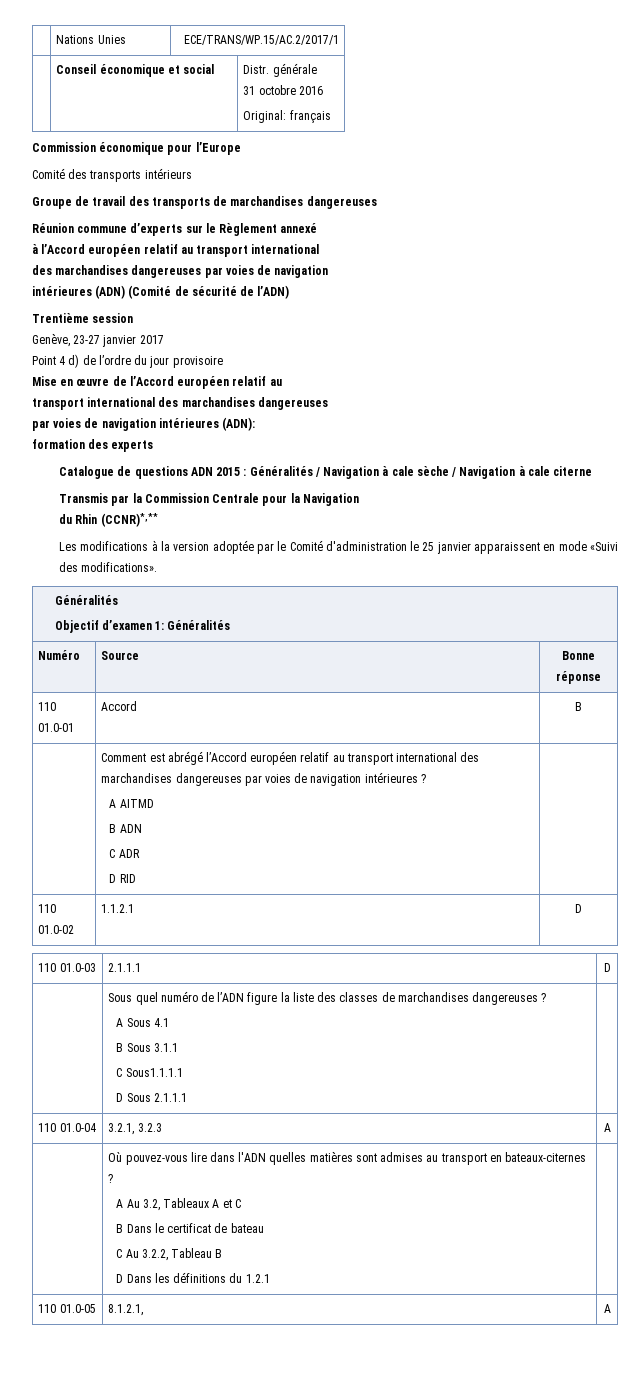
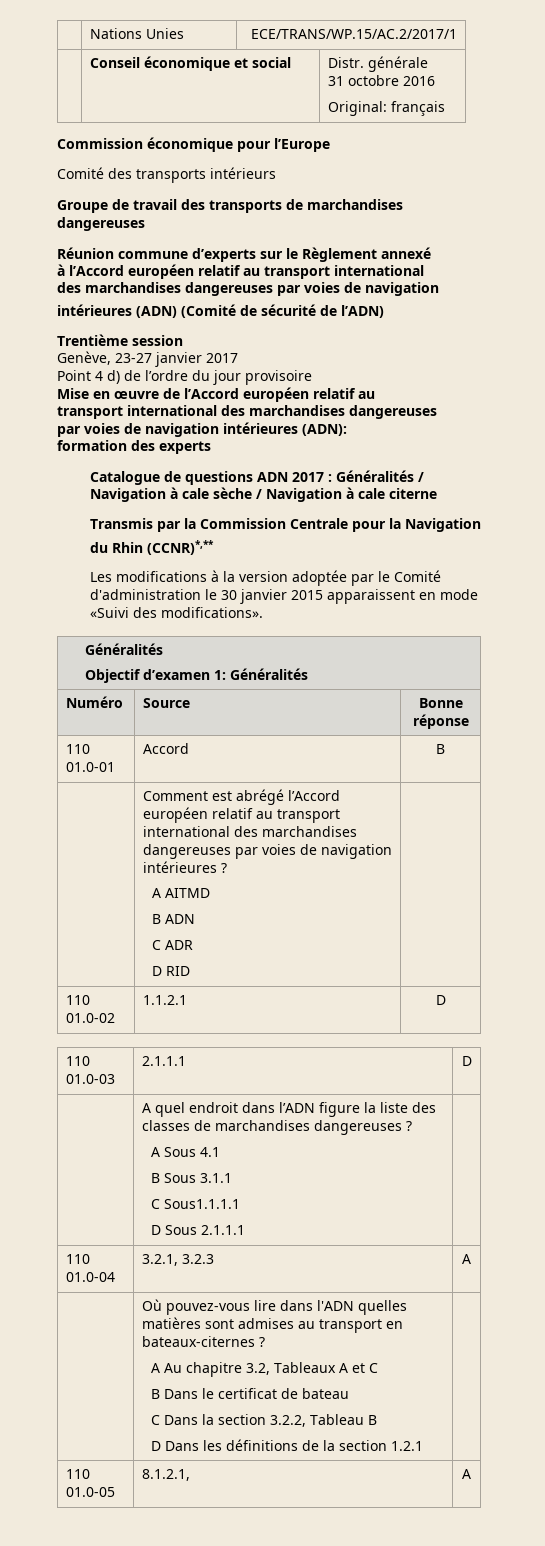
- Catalogue de questions ADN 2015 : Généralités / Navigation à cale sèche / Navigation à cale citerne
+ Catalogue de questions ADN 2017 : Généralités / Navigation à cale sèche / Navigation à cale citerne
- Les modifications à la version adoptée par le Comité d'administration le 25 janvier apparaissent en mode «Suivi des modifications».
+ Les modifications à la version adoptée par le Comité d'administration le 30 janvier 2015 apparaissent en mode «Suivi des modifications».
- | Sous quel numéro de l’ADN figure la liste des classes de marchandises dangereuses ?
+ | A quel endroit dans l’ADN figure la liste des classes de marchandises dangereuses ?
- A Au 3.2, Tableaux A et C
+ A Au chapitre 3.2, Tableaux A et C
- C Au 3.2.2, Tableau B
+ C Dans la section 3.2.2, Tableau B
- D Dans les définitions du 1.2.1
+ D Dans les définitions de la section 1.2.1

